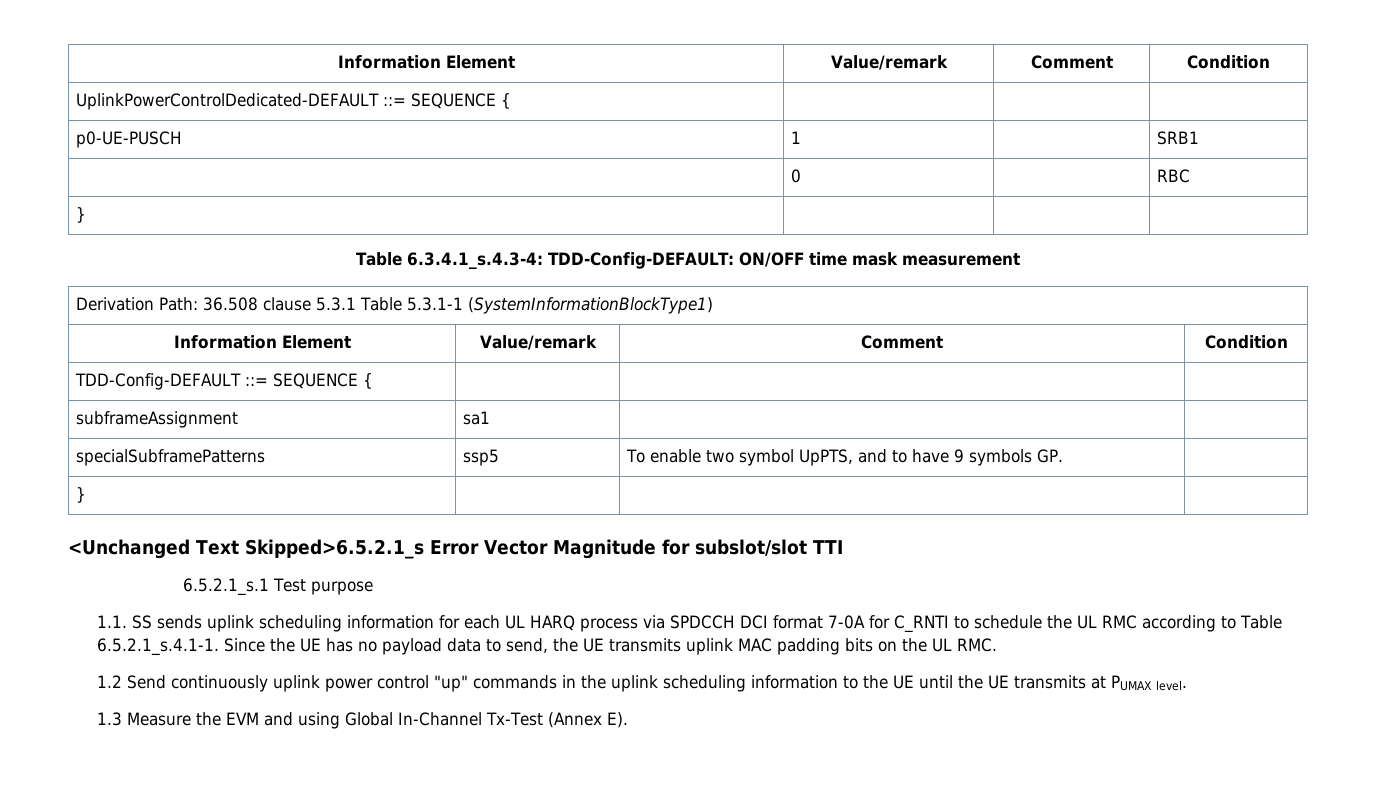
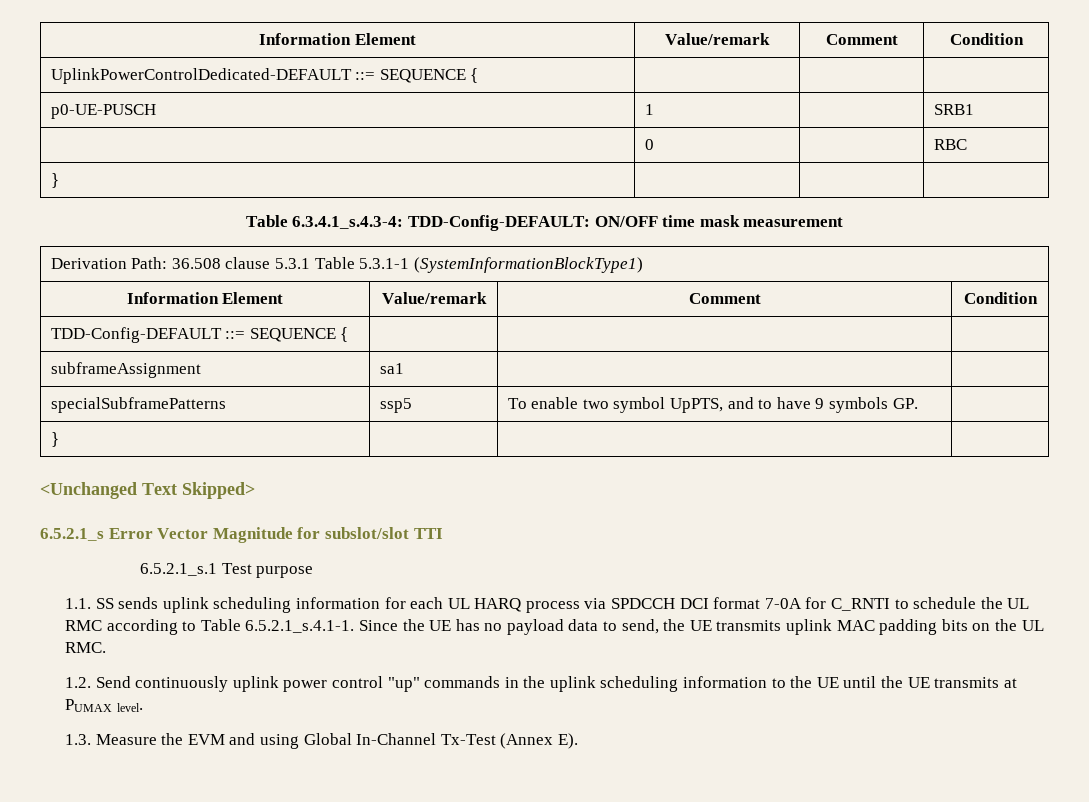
- <Unchanged Text Skipped>6.5.2.1_s Error Vector Magnitude for subslot/slot TTI
+ <Unchanged Text Skipped>
+ 6.5.2.1_s Error Vector Magnitude for subslot/slot TTI
- 1.2 Send continuously uplink power control "up" commands in the uplink scheduling information to the UE until the UE transmits at PUMAX level.
+ 1.2. Send continuously uplink power control "up" commands in the uplink scheduling information to the UE until the UE transmits at PUMAX level.
- 1.3 Measure the EVM and using Global In-Channel Tx-Test (Annex E).
+ 1.3. Measure the EVM and using Global In-Channel Tx-Test (Annex E).

